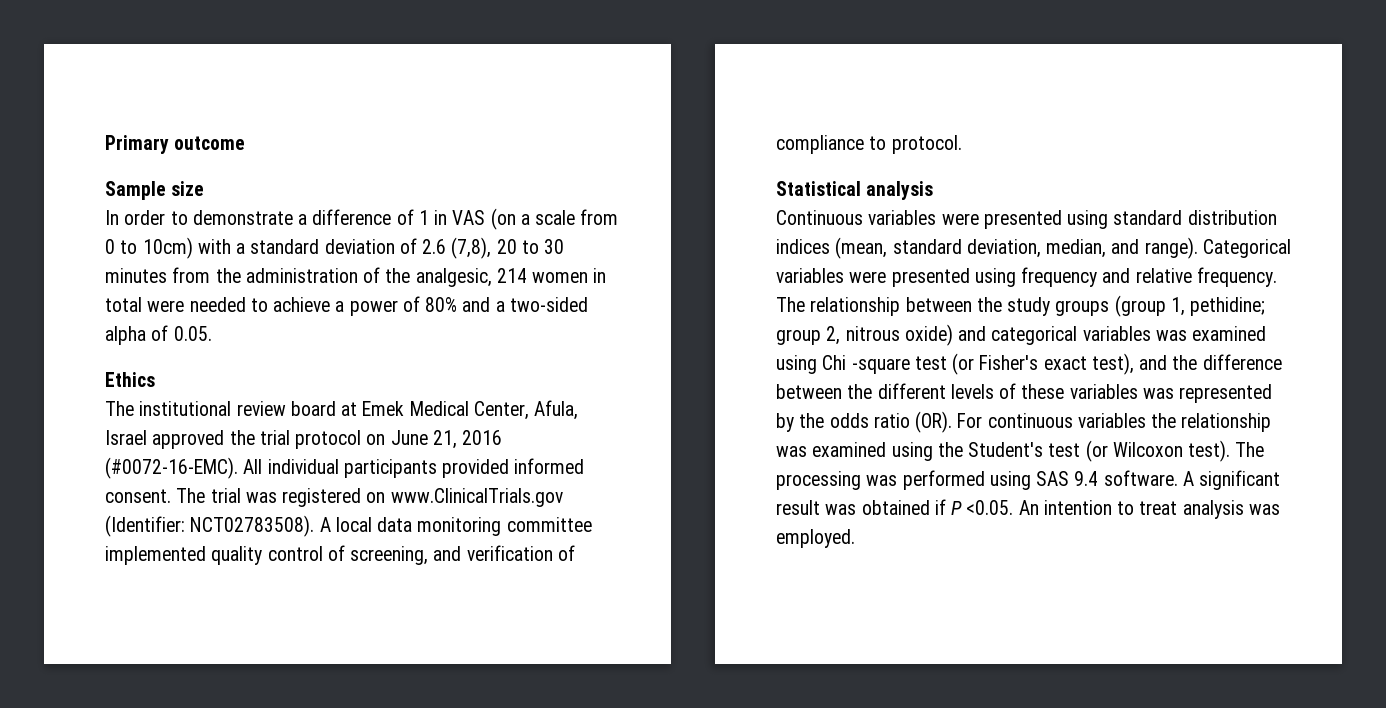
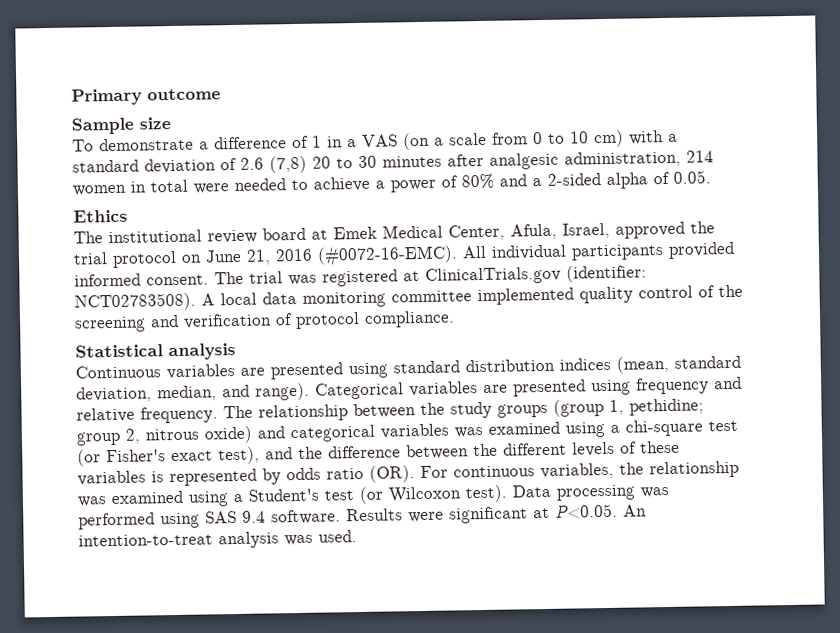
- In order to demonstrate a difference of 1 in VAS (on a scale from 0 to 10cm) with a standard deviation of 2.6 (7,8), 20 to 30 minutes from the administration of the analgesic, 214 women in total were needed to achieve a power of 80% and a two-sided alpha of 0.05.
+ To demonstrate a difference of 1 in a VAS (on a scale from 0 to 10 cm) with a standard deviation of 2.6 (7,8) 20 to 30 minutes after analgesic administration, 214 women in total were needed to achieve a power of 80% and a 2-sided alpha of 0.05.
- The institutional review board at Emek Medical Center, Afula, Israel approved the trial protocol on June 21, 2016 (#0072-16-EMC).
+ The institutional review board at Emek Medical Center, Afula, Israel, approved the trial protocol on June 21, 2016 (#0072-16-EMC).
- The trial was registered on www.ClinicalTrials.gov (Identifier: NCT02783508).
+ The trial was registered at ClinicalTrials.gov (identifier: NCT02783508).
- A local data monitoring committee implemented quality control of screening, and verification of compliance to protocol.
+ A local data monitoring committee implemented quality control of the screening and verification of protocol compliance.
- Continuous variables were presented using standard distribution indices (mean, standard deviation, median, and range).
+ Continuous variables are presented using standard distribution indices (mean, standard deviation, median, and range).
- Categorical variables were presented using frequency and relative frequency.
+ Categorical variables are presented using frequency and relative frequency.
- The relationship between the study groups (group 1, pethidine; group 2, nitrous oxide) and categorical variables was examined using Chi -square test (or Fisher's exact test), and the difference between the different levels of these variables was represented by the odds ratio (OR). For continuous variables the relationship was examined using the Student's test (or Wilcoxon test).
+ The relationship between the study groups (group 1, pethidine; group 2, nitrous oxide) and categorical variables was examined using a chi-square test (or Fisher's exact test), and the difference between the different levels of these variables is represented by odds ratio (OR). For continuous variables, the relationship was examined using a Student's test (or Wilcoxon test).
- The processing was performed using SAS 9.4 software.
+ Data processing was performed using SAS 9.4 software.
- A significant result was obtained if P <0.05. An intention to treat analysis was employed.
+ Results were significant at P<0.05. An intention-to-treat analysis was used.

